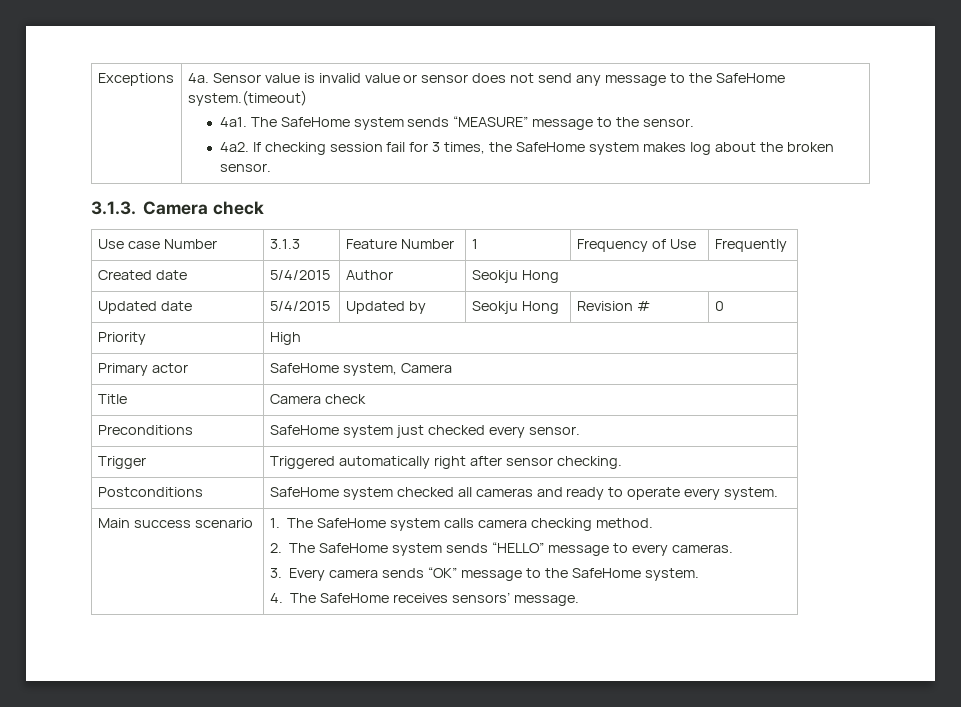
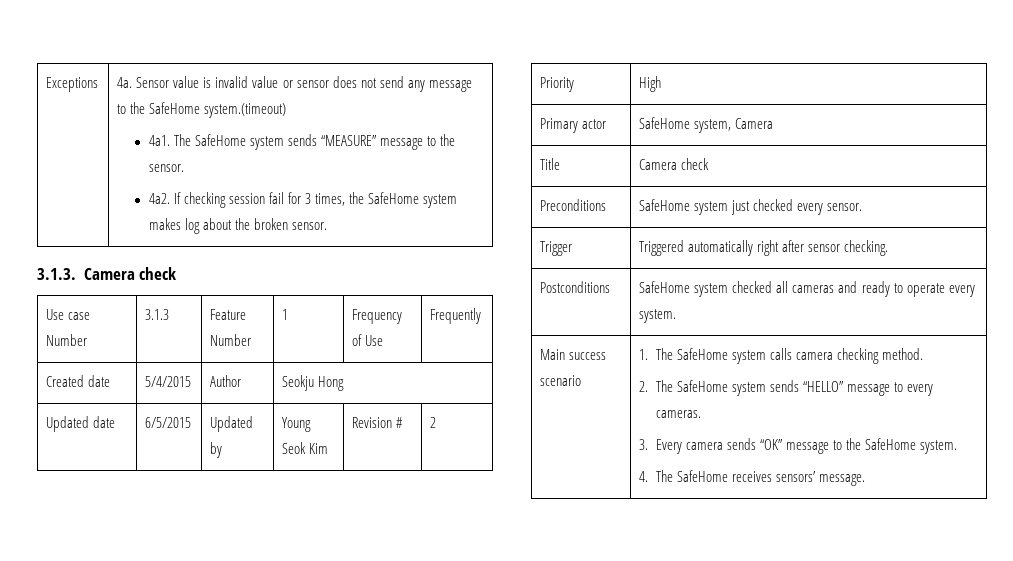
- Updated date | 5/4/2015 | Updated by | Seokju Hong | Revision # | 0
+ Updated date | 6/5/2015 | Updated by | Young Seok Kim | Revision # | 2

